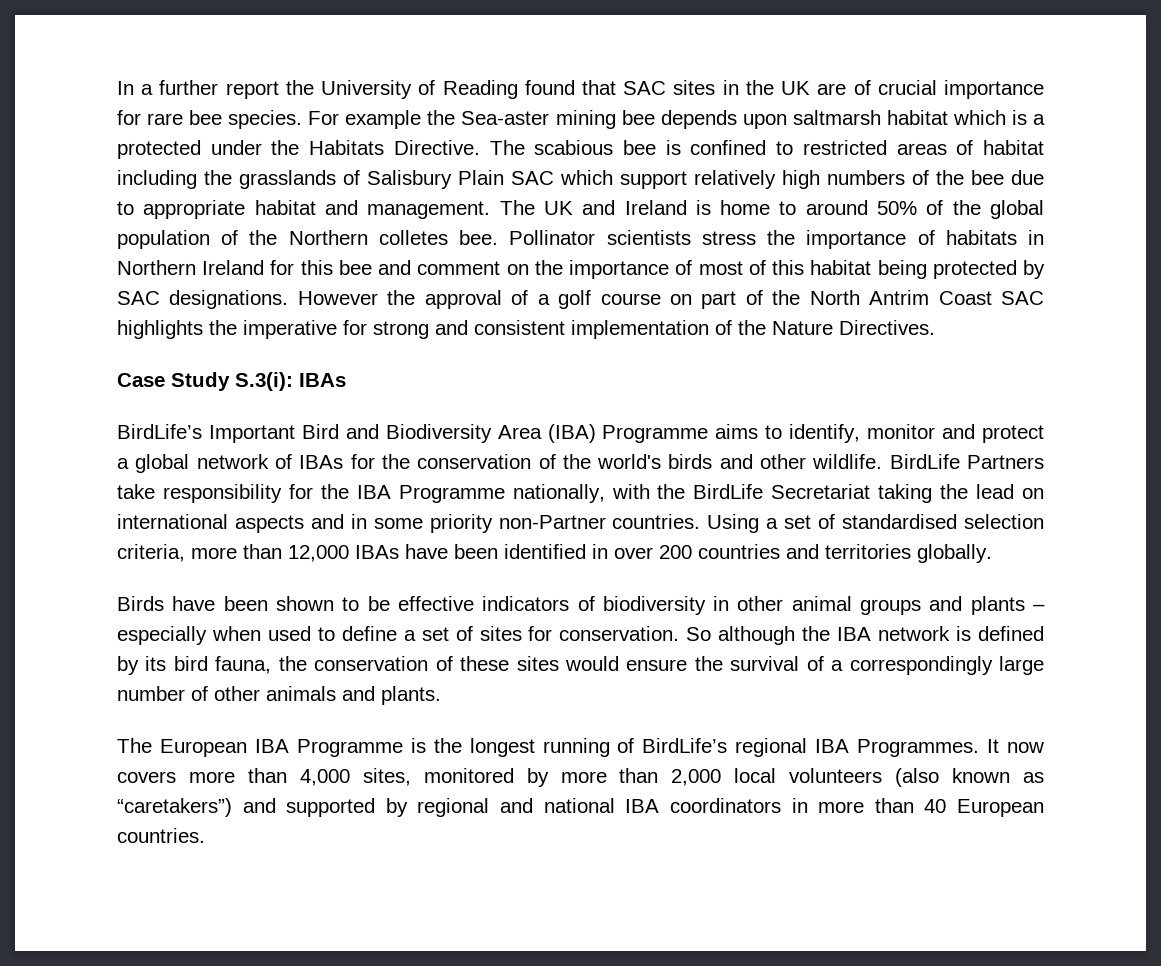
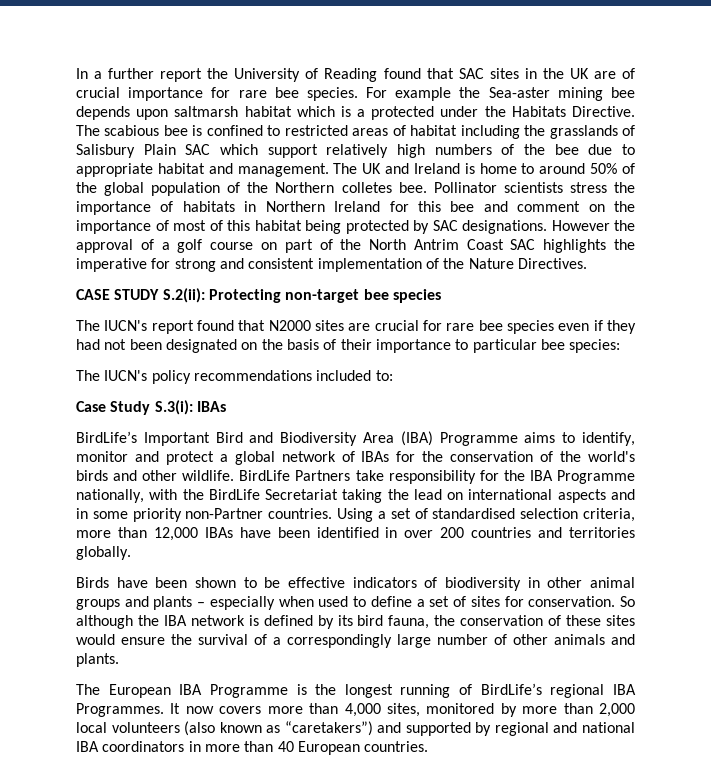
+ CASE STUDY S.2(ii): Protecting non-target bee species
+ The IUCN's report found that N2000 sites are crucial for rare bee species even if they had not been designated on the basis of their importance to particular bee species:
+ The IUCN's policy recommendations included to:

